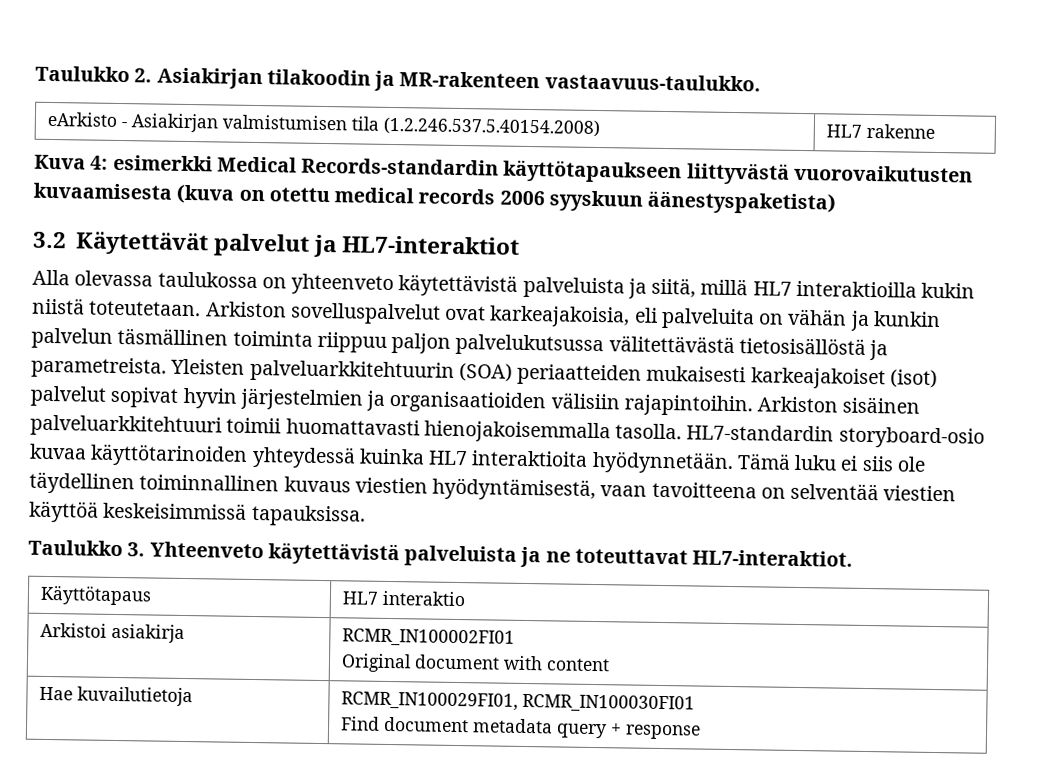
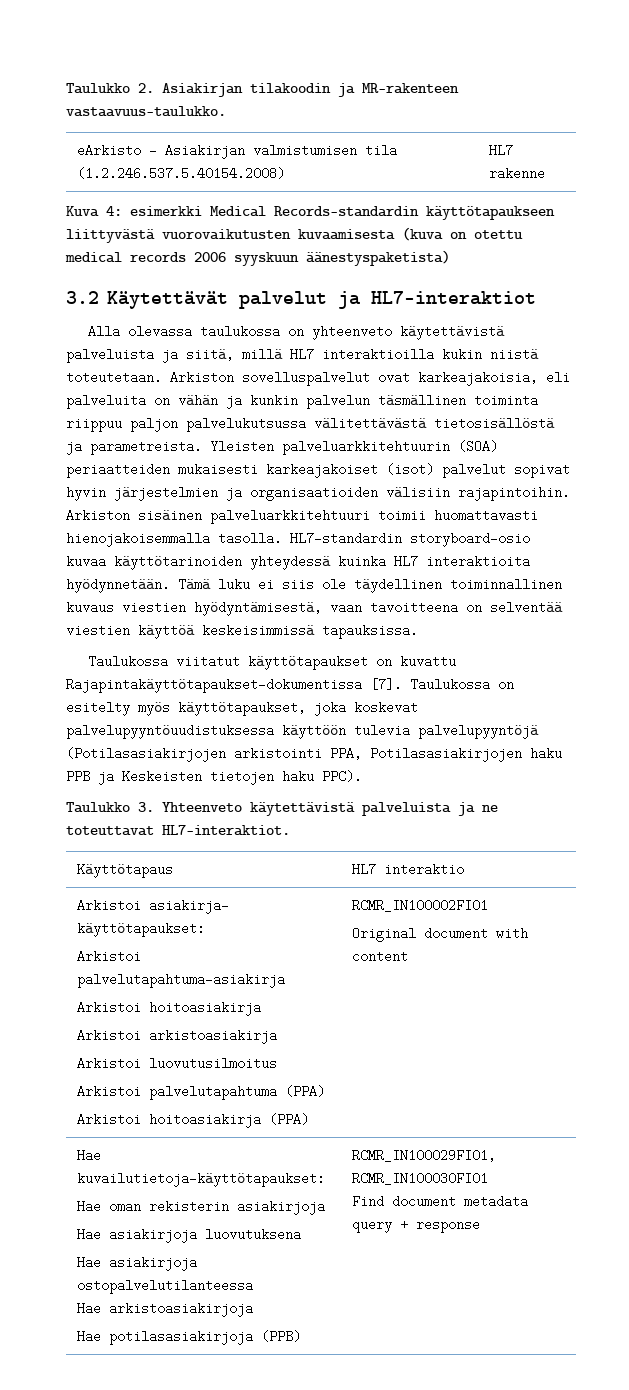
+ Taulukossa viitatut käyttötapaukset on kuvattu Rajapintakäyttötapaukset-dokumentissa [7]. Taulukossa on esitelty myös käyttötapaukset, joka koskevat palvelupyyntöuudistuksessa käyttöön tulevia palvelupyyntöjä (Potilasasiakirjojen arkistointi PPA, Potilasasiakirjojen haku PPB ja Keskeisten tietojen haku PPC).
- Arkistoi asiakirja | RCMR_IN100002FI01
+ Arkistoi asiakirja- käyttötapaukset:
+ Arkistoi palvelutapahtuma-asiakirja
+ Arkistoi hoitoasiakirja
+ Arkistoi arkistoasiakirja
+ Arkistoi luovutusilmoitus
+ Arkistoi palvelutapahtuma (PPA)
+ Arkistoi hoitoasiakirja (PPA) | RCMR_IN100002FI01
- Hae kuvailutietoja | RCMR_IN100029FI01, RCMR_IN100030FI01
+ Hae kuvailutietoja-käyttötapaukset:
+ Hae oman rekisterin asiakirjoja
+ Hae asiakirjoja luovutuksena
+ Hae asiakirjoja ostopalvelutilanteessa
+ Hae arkistoasiakirjoja
+ Hae potilasasiakirjoja (PPB) | RCMR_IN100029FI01, RCMR_IN100030FI01

